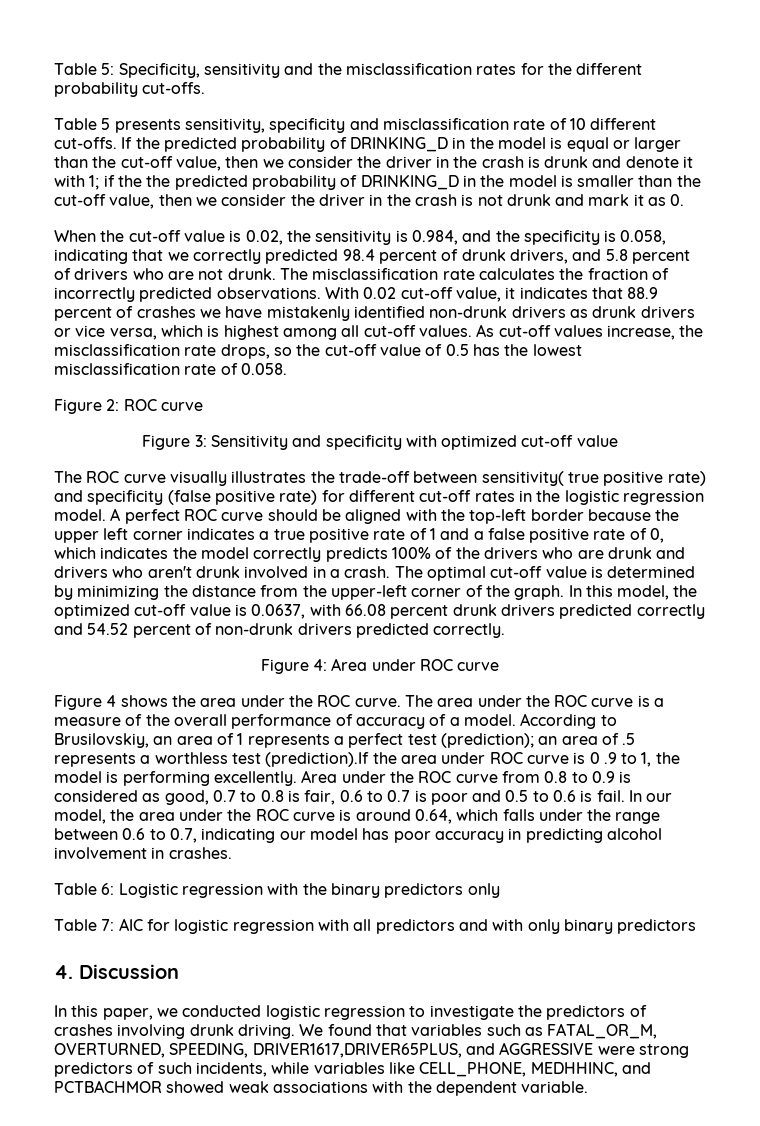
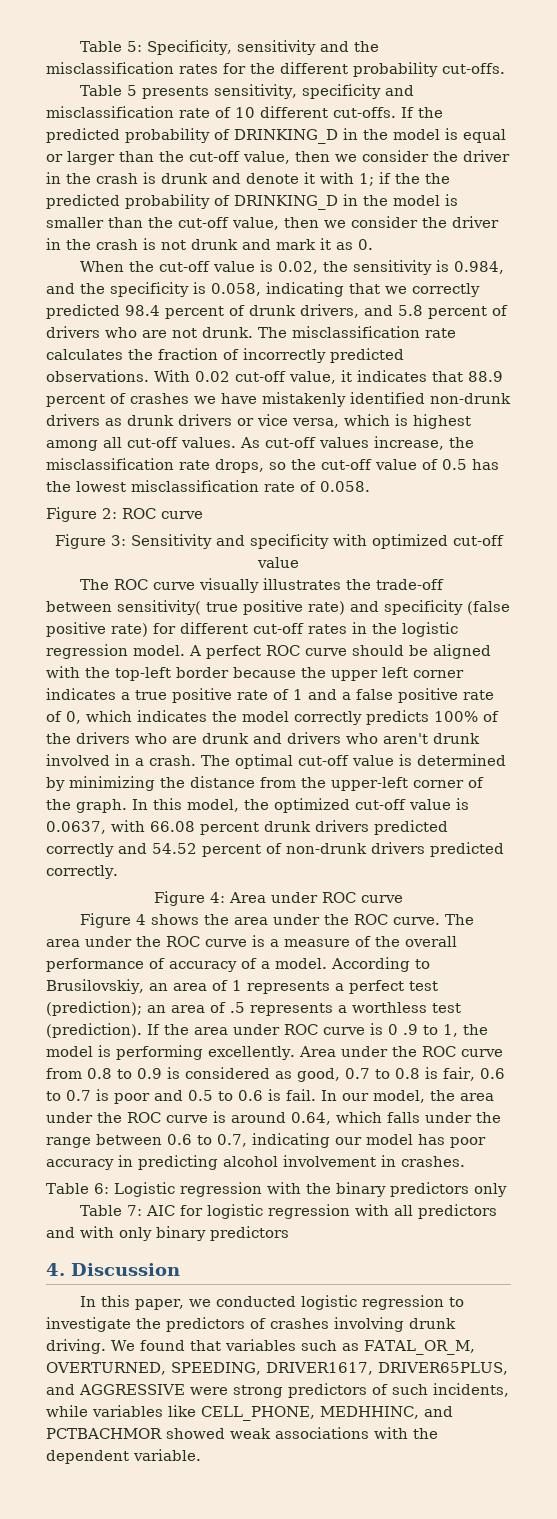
- According to Brusilovskiy, an area of 1 represents a perfect test (prediction); an area of .5 represents a worthless test (prediction).If the area under ROC curve is 0 .9 to 1, the model is performing excellently.
+ According to Brusilovskiy, an area of 1 represents a perfect test (prediction); an area of .5 represents a worthless test (prediction). If the area under ROC curve is 0 .9 to 1, the model is performing excellently.
- We found that variables such as FATAL_OR_M, OVERTURNED, SPEEDING, DRIVER1617,DRIVER65PLUS, and AGGRESSIVE were strong predictors of such incidents, while variables like CELL_PHONE, MEDHHINC, and PCTBACHMOR showed weak associations with the dependent variable.
+ We found that variables such as FATAL_OR_M, OVERTURNED, SPEEDING, DRIVER1617, DRIVER65PLUS, and AGGRESSIVE were strong predictors of such incidents, while variables like CELL_PHONE, MEDHHINC, and PCTBACHMOR showed weak associations with the dependent variable.

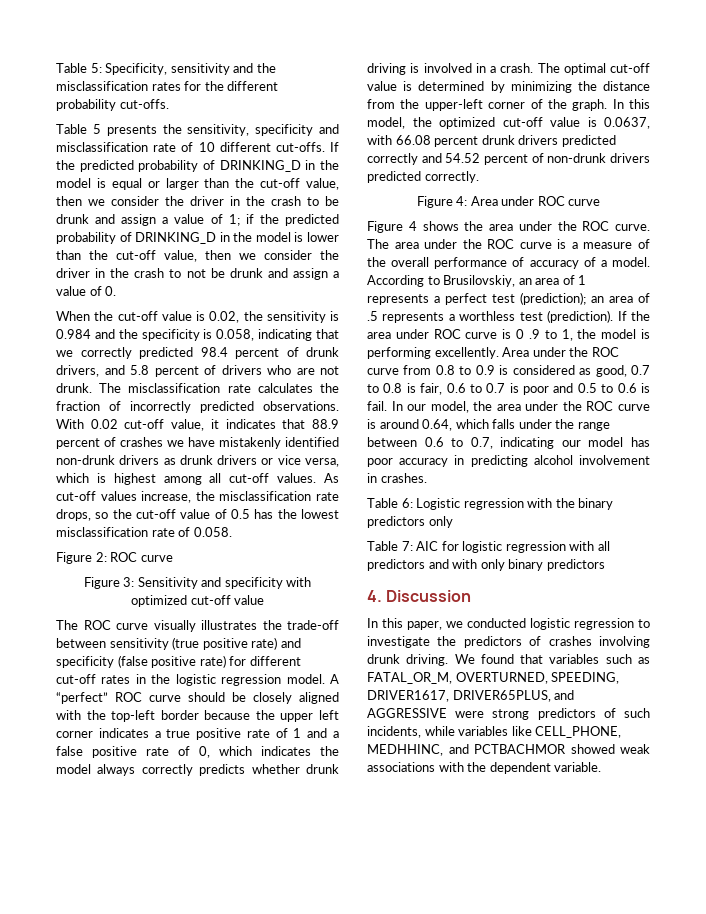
- Table 5 presents sensitivity, specificity and misclassification rate of 10 different cut-offs.
+ Table 5 presents the sensitivity, specificity and misclassification rate of 10 different cut-offs.
- If the predicted probability of DRINKING_D in the model is equal or larger than the cut-off value, then we consider the driver in the crash is drunk and denote it with 1; if the the predicted probability of DRINKING_D in the model is smaller than the cut-off value, then we consider the driver in the crash is not drunk and mark it as 0.
+ If the predicted probability of DRINKING_D in the model is equal or larger than the cut-off value, then we consider the driver in the crash to be drunk and assign a value of 1; if the predicted probability of DRINKING_D in the model is lower than the cut-off value, then we consider the driver in the crash to not be drunk and assign a value of 0.
- When the cut-off value is 0.02, the sensitivity is 0.984, and the specificity is 0.058, indicating that we correctly predicted 98.4 percent of drunk drivers, and 5.8 percent of drivers who are not drunk.
+ When the cut-off value is 0.02, the sensitivity is 0.984 and the specificity is 0.058, indicating that we correctly predicted 98.4 percent of drunk drivers, and 5.8 percent of drivers who are not drunk.
- The ROC curve visually illustrates the trade-off between sensitivity( true positive rate) and specificity (false positive rate) for different cut-off rates in the logistic regression model.
+ The ROC curve visually illustrates the trade-off between sensitivity (true positive rate) and specificity (false positive rate) for different cut-off rates in the logistic regression model.
- A perfect ROC curve should be aligned with the top-left border because the upper left corner indicates a true positive rate of 1 and a false positive rate of 0, which indicates the model correctly predicts 100% of the drivers who are drunk and drivers who aren't drunk involved in a crash.
+ A “perfect” ROC curve should be closely aligned with the top-left border because the upper left corner indicates a true positive rate of 1 and a false positive rate of 0, which indicates the model always correctly predicts whether drunk driving is involved in a crash.

